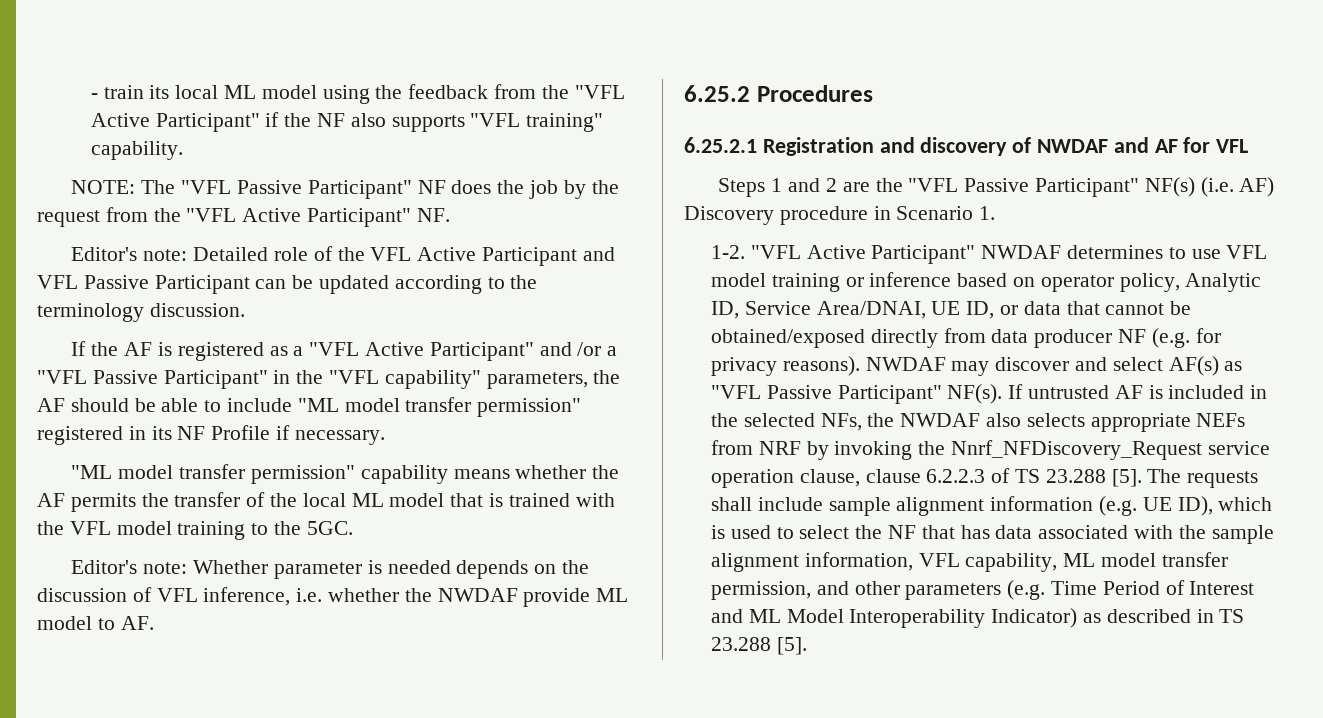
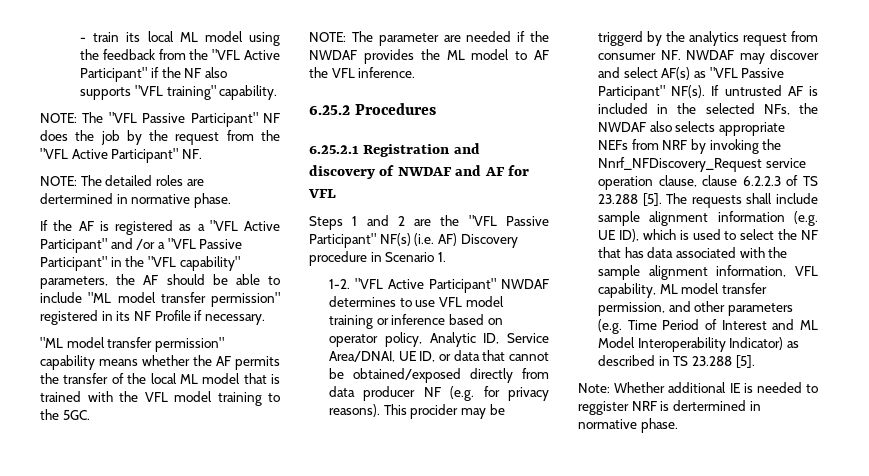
- Editor's note: Detailed role of the VFL Active Participant and VFL Passive Participant can be updated according to the terminology discussion.
+ NOTE: The detailed roles are dertermined in normative phase.
- Editor's note: Whether parameter is needed depends on the discussion of VFL inference, i.e. whether the NWDAF provide ML model to AF.
+ NOTE: The parameter are needed if the NWDAF provides the ML model to AF the VFL inference.
- NWDAF may discover and select AF(s) as "VFL Passive Participant" NF(s).
+ This procider may be triggerd by the analytics request from consumer NF. NWDAF may discover and select AF(s) as "VFL Passive Participant" NF(s).
+ Note: Whether additional IE is needed to reggister NRF is dertermined in normative phase.

